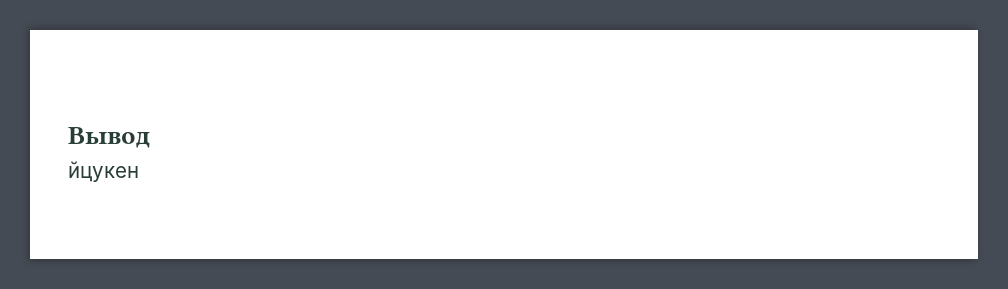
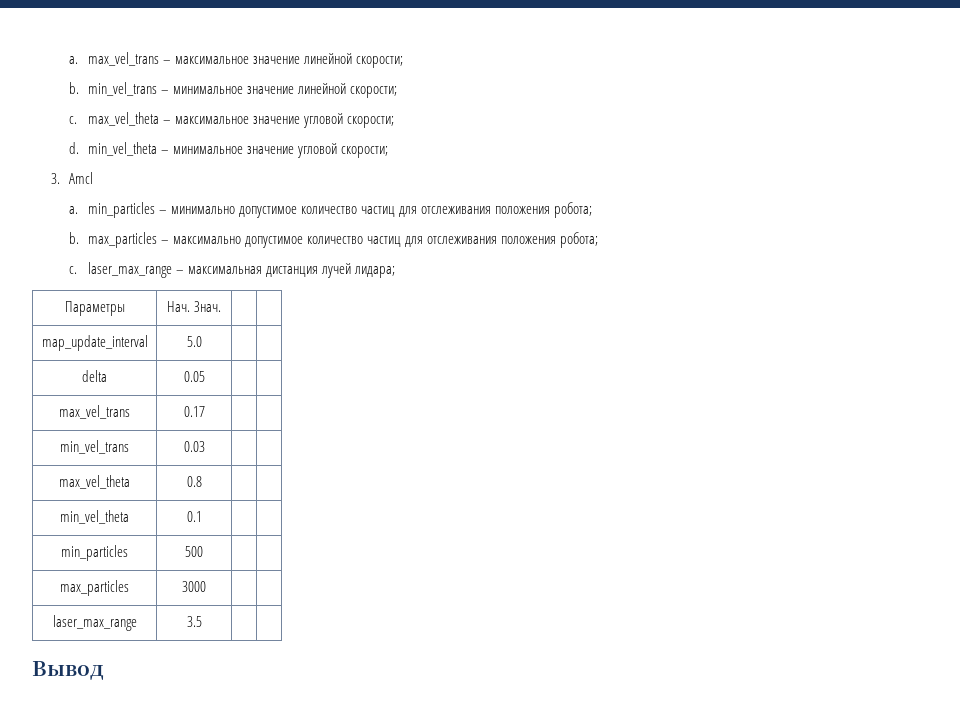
+ a. max_vel_trans – максимальное значение линейной скорости;
+ b. min_vel_trans – минимальное значение линейной скорости;
+ c. max_vel_theta – максимальное значение угловой скорости;
+ d. min_vel_theta – минимальное значение угловой скорости;
+ 3. Amcl
+ a. min_particles – минимально допустимое количество частиц для отслеживания положения робота;
+ b. max_particles – максимально допустимое количество частиц для отслеживания положения робота;
+ c. laser_max_range – максимальная дистанция лучей лидара;
+ Параметры | Нач. Знач. | |
+ map_update_interval | 5.0 | |
+ delta | 0.05 | |
+ max_vel_trans | 0.17 | |
+ min_vel_trans | 0.03 | |
+ max_vel_theta | 0.8 | |
+ min_vel_theta | 0.1 | |
+ min_particles | 500 | |
+ max_particles | 3000 | |
+ laser_max_range | 3.5 | |
- йцукен

